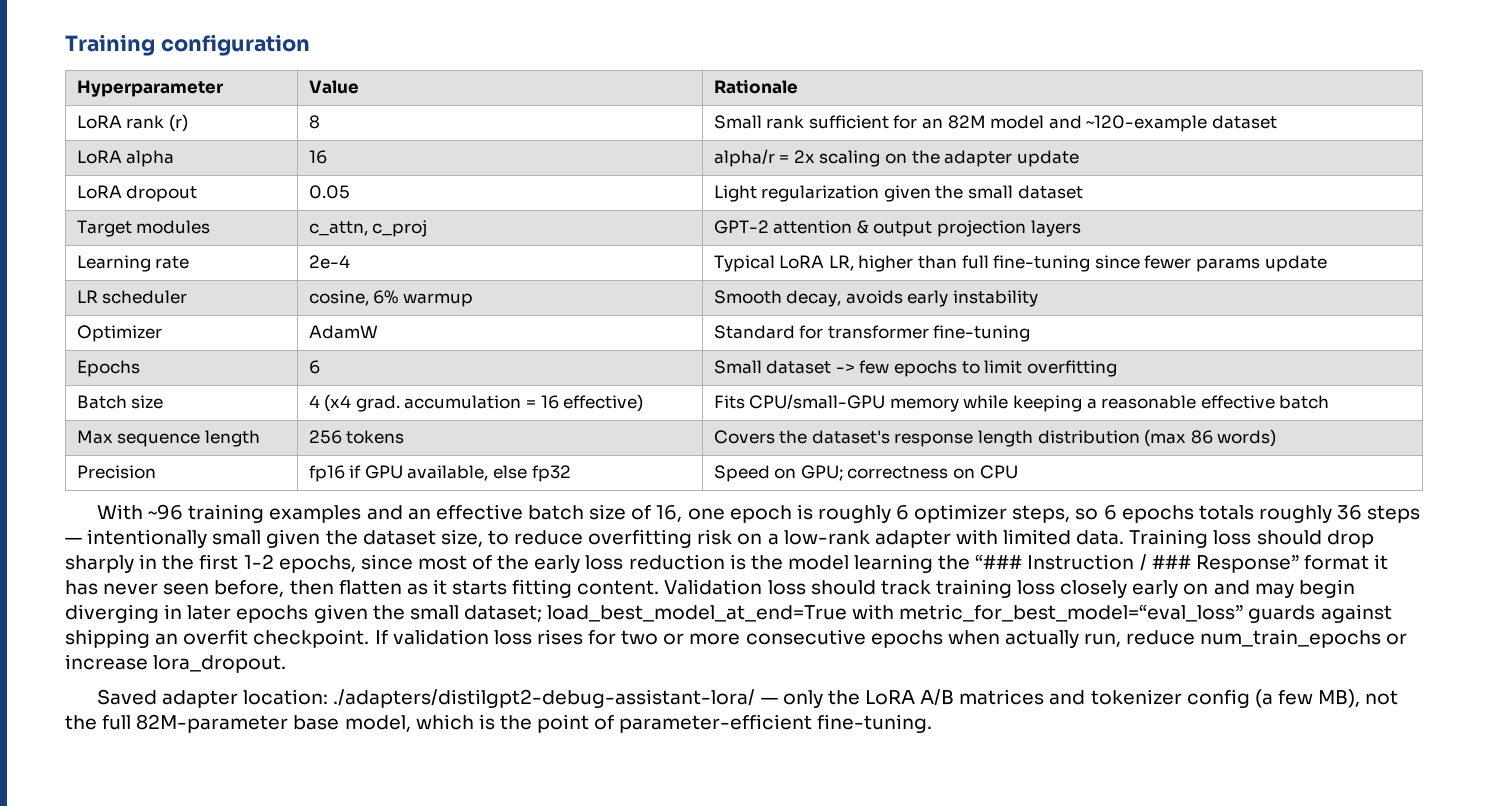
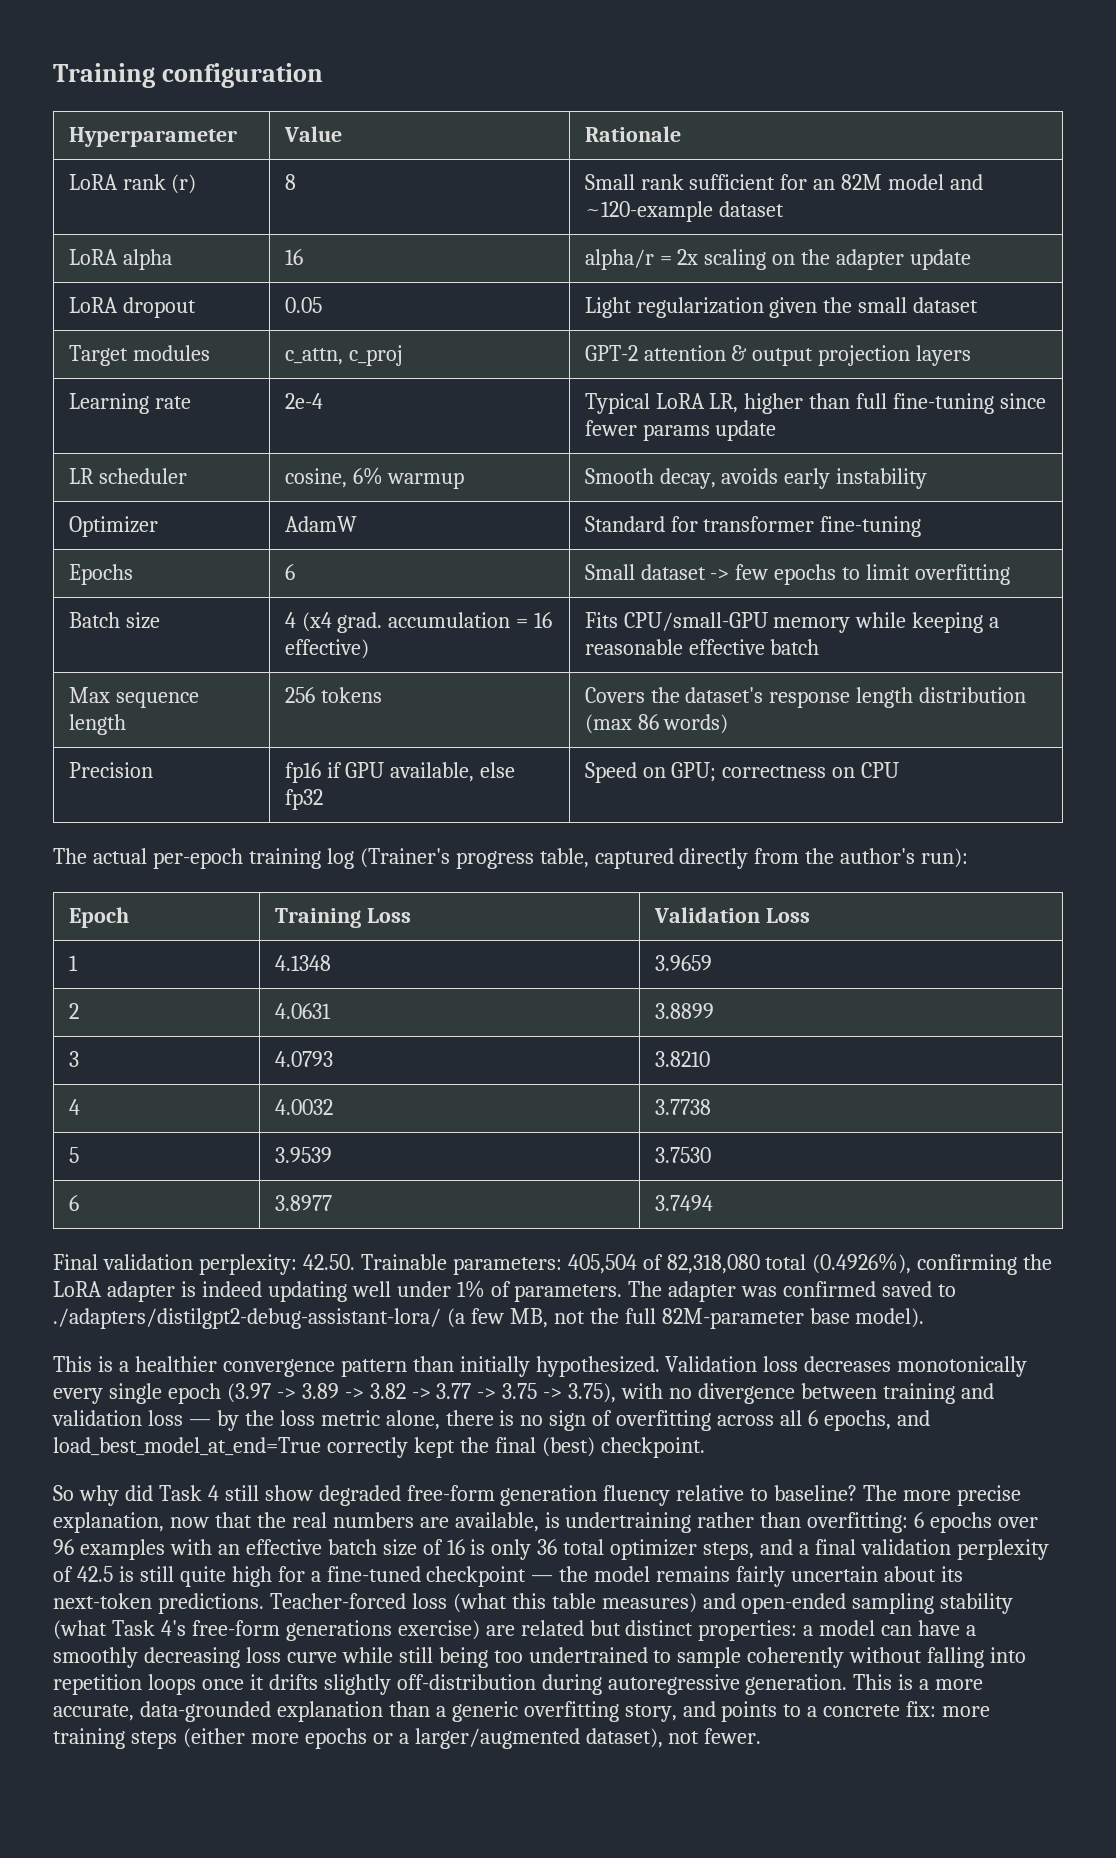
- With ~96 training examples and an effective batch size of 16, one epoch is roughly 6 optimizer steps, so 6 epochs totals roughly 36 steps — intentionally small given the dataset size, to reduce overfitting risk on a low-rank adapter with limited data. Training loss should drop sharply in the first 1-2 epochs, since most of the early loss reduction is the model learning the “### Instruction / ### Response” format it has never seen before, then flatten as it starts fitting content. Validation loss should track training loss closely early on and may begin diverging in later epochs given the small dataset; load_best_model_at_end=True with metric_for_best_model=“eval_loss” guards against shipping an overfit checkpoint. If validation loss rises for two or more consecutive epochs when actually run, reduce num_train_epochs or increase lora_dropout.
- Saved adapter location: ./adapters/distilgpt2-debug-assistant-lora/ — only the LoRA A/B matrices and tokenizer config (a few MB), not the full 82M-parameter base model, which is the point of parameter-efficient fine-tuning.
+ The actual per-epoch training log (Trainer's progress table, captured directly from the author's run):
+ Epoch | Training Loss | Validation Loss
+ 1 | 4.1348 | 3.9659
+ 2 | 4.0631 | 3.8899
+ 3 | 4.0793 | 3.8210
+ 4 | 4.0032 | 3.7738
+ 5 | 3.9539 | 3.7530
+ 6 | 3.8977 | 3.7494
+ Final validation perplexity: 42.50. Trainable parameters: 405,504 of 82,318,080 total (0.4926%), confirming the LoRA adapter is indeed updating well under 1% of parameters. The adapter was confirmed saved to ./adapters/distilgpt2-debug-assistant-lora/ (a few MB, not the full 82M-parameter base model).
+ This is a healthier convergence pattern than initially hypothesized. Validation loss decreases monotonically every single epoch (3.97 -> 3.89 -> 3.82 -> 3.77 -> 3.75 -> 3.75), with no divergence between training and validation loss — by the loss metric alone, there is no sign of overfitting across all 6 epochs, and load_best_model_at_end=True correctly kept the final (best) checkpoint.
+ So why did Task 4 still show degraded free-form generation fluency relative to baseline? The more precise explanation, now that the real numbers are available, is undertraining rather than overfitting: 6 epochs over 96 examples with an effective batch size of 16 is only 36 total optimizer steps, and a final validation perplexity of 42.5 is still quite high for a fine-tuned checkpoint — the model remains fairly uncertain about its next-token predictions. Teacher-forced loss (what this table measures) and open-ended sampling stability (what Task 4's free-form generations exercise) are related but distinct properties: a model can have a smoothly decreasing loss curve while still being too undertrained to sample coherently without falling into repetition loops once it drifts slightly off-distribution during autoregressive generation. This is a more accurate, data-grounded explanation than a generic overfitting story, and points to a concrete fix: more training steps (either more epochs or a larger/augmented dataset), not fewer.

